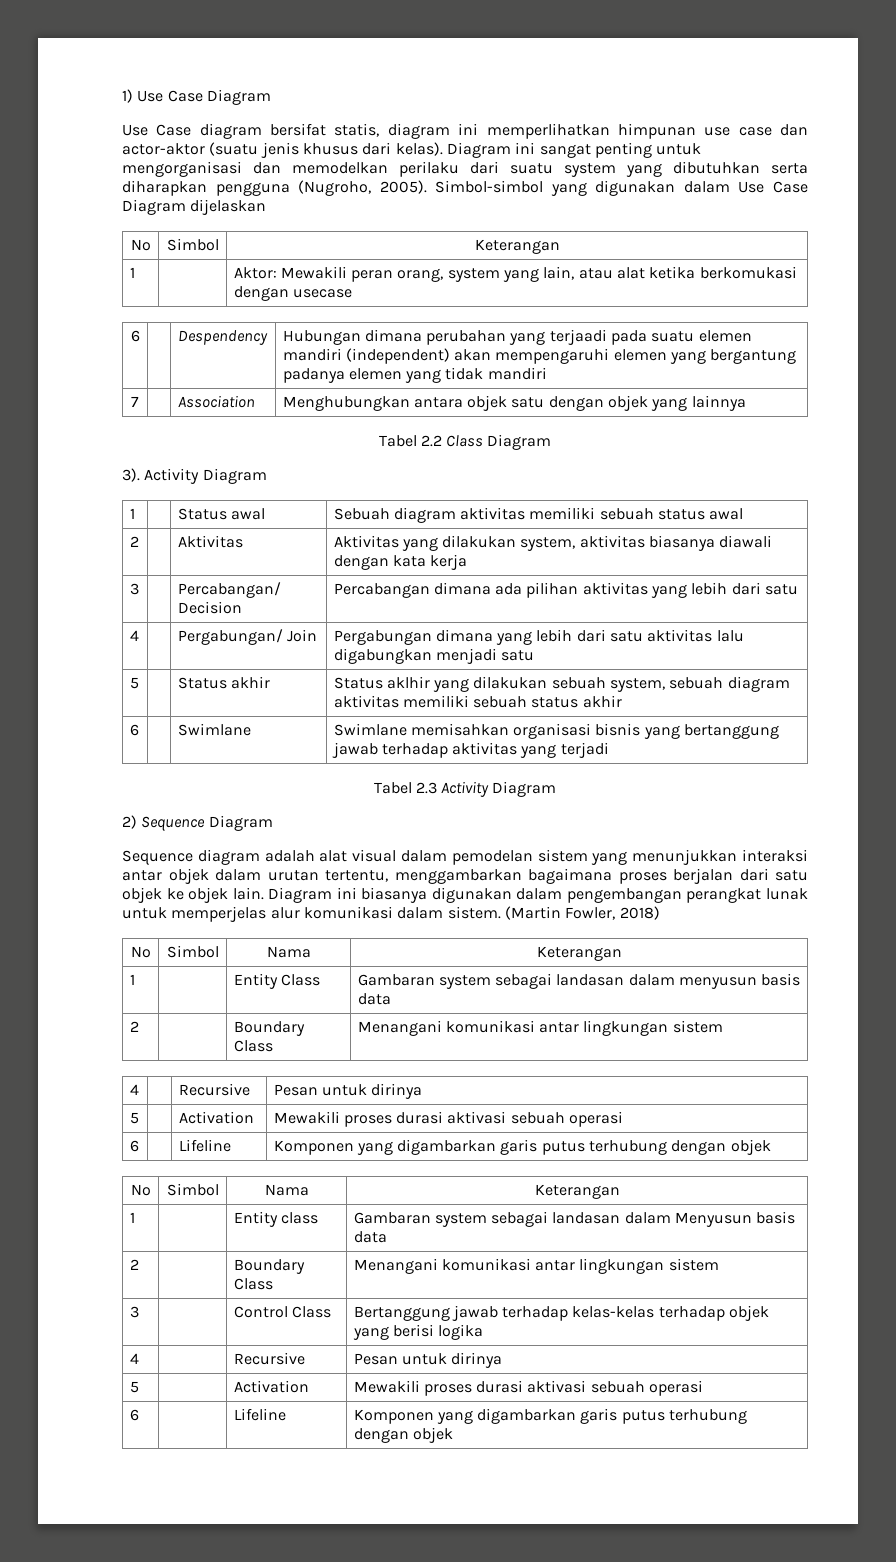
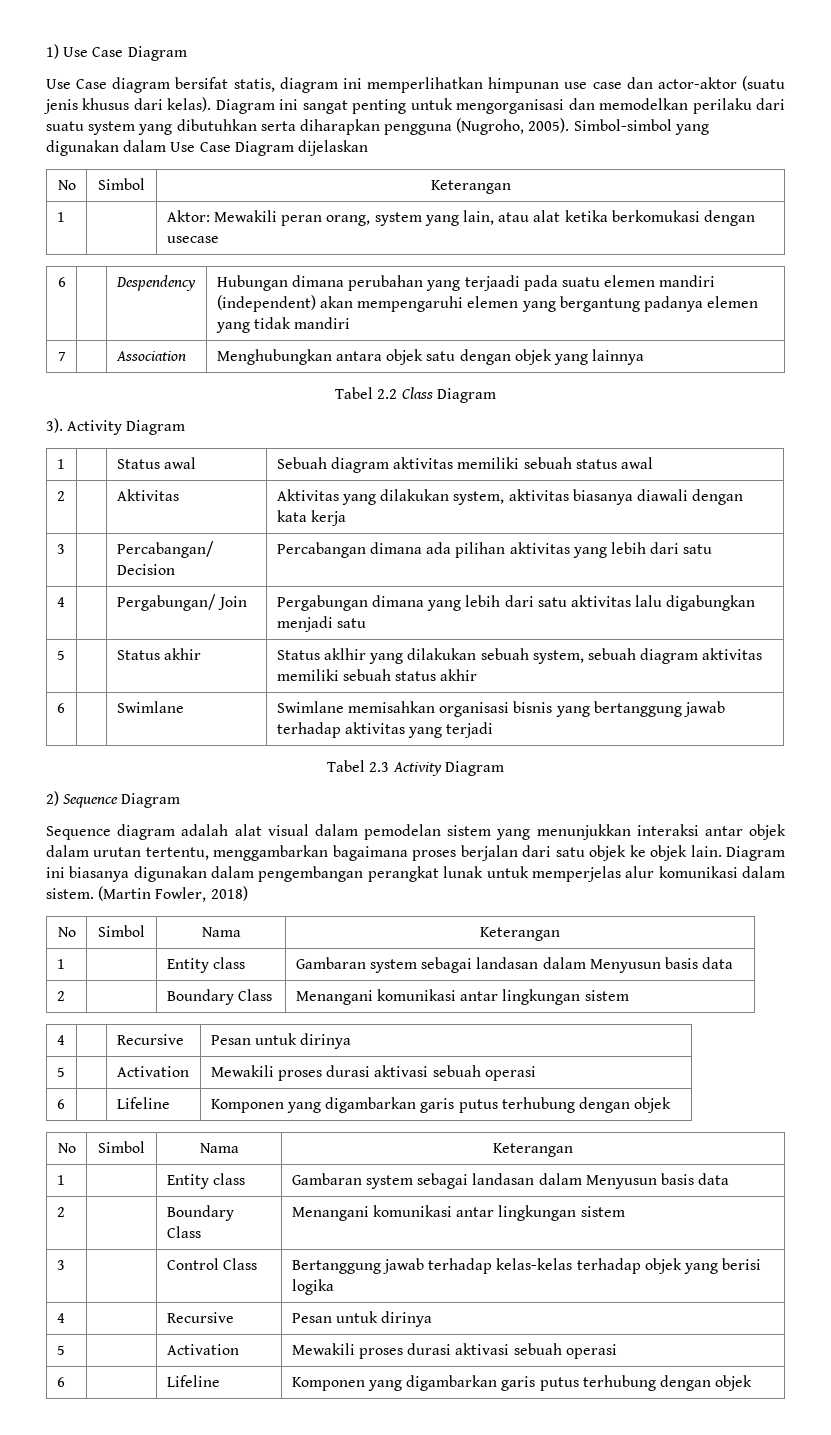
  (Martin Fowler, 2018)
  No | Simbol | Nama | Keterangan
- 1 | | Entity Class | Gambaran system sebagai landasan dalam menyusun basis data
+ 1 | | Entity class | Gambaran system sebagai landasan dalam Menyusun basis data

